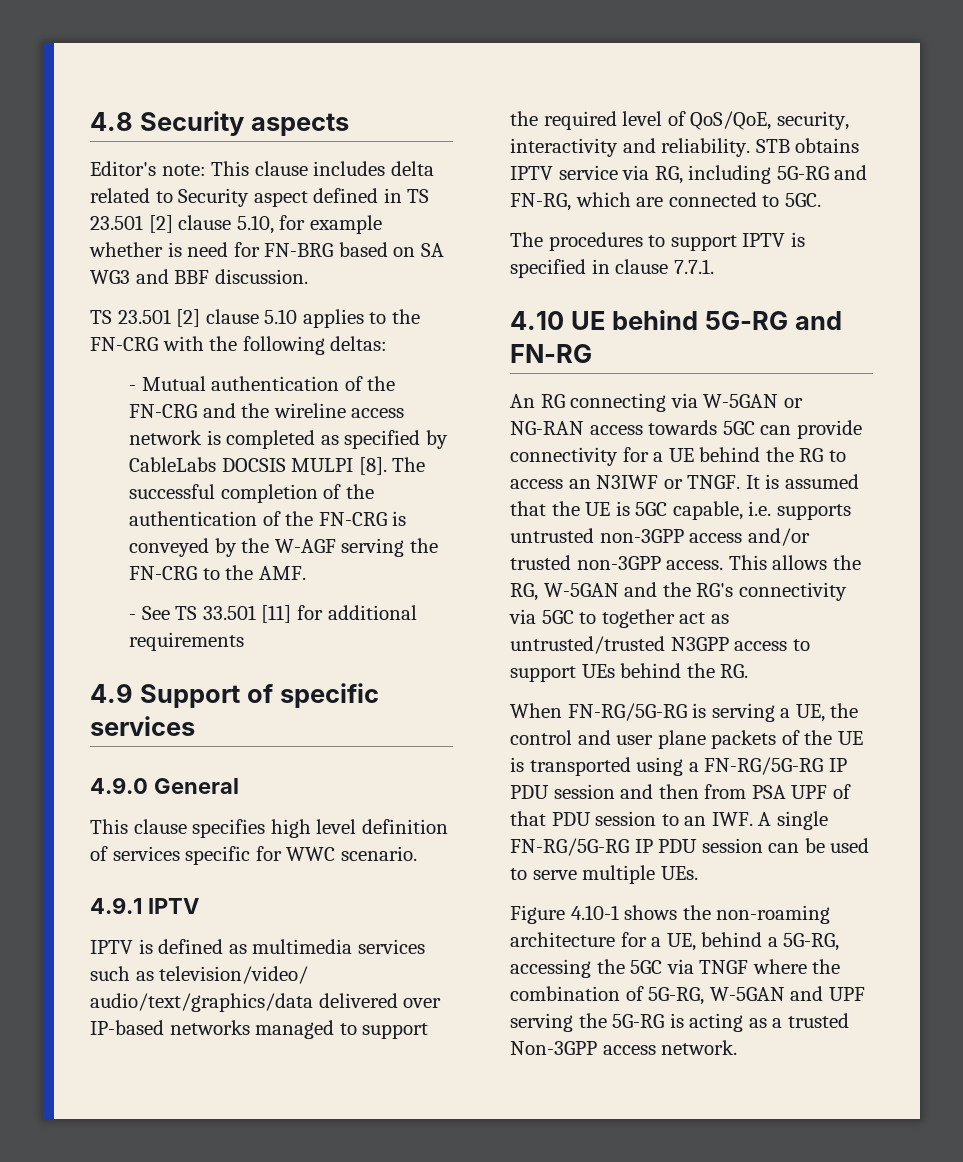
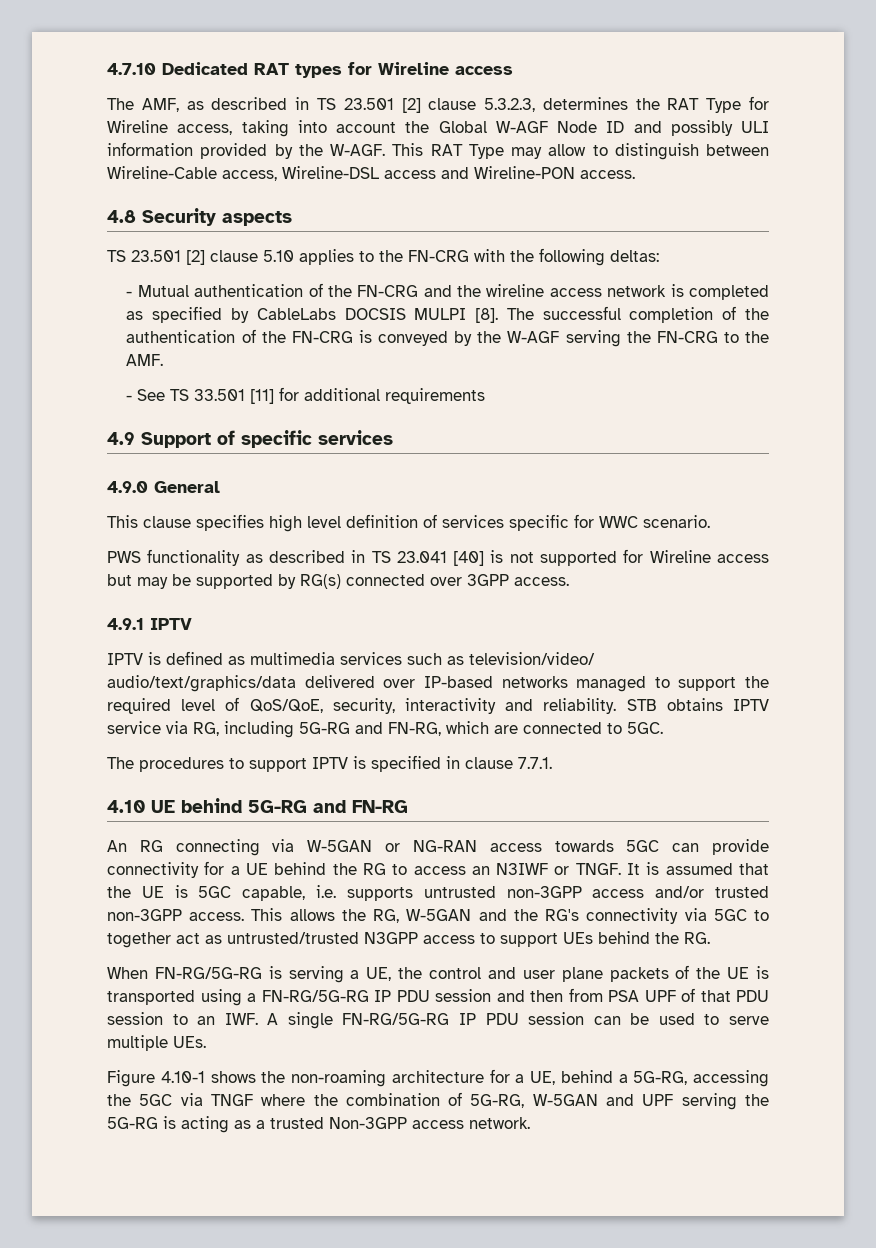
+ 4.7.10 Dedicated RAT types for Wireline access
+ The AMF, as described in TS 23.501 [2] clause 5.3.2.3, determines the RAT Type for Wireline access, taking into account the Global W-AGF Node ID and possibly ULI information provided by the W-AGF. This RAT Type may allow to distinguish between Wireline-Cable access, Wireline-DSL access and Wireline-PON access.
  4.8 Security aspects
- Editor's note: This clause includes delta related to Security aspect defined in TS 23.501 [2] clause 5.10, for example whether is need for FN-BRG based on SA WG3 and BBF discussion.
+ PWS functionality as described in TS 23.041 [40] is not supported for Wireline access but may be supported by RG(s) connected over 3GPP access.

